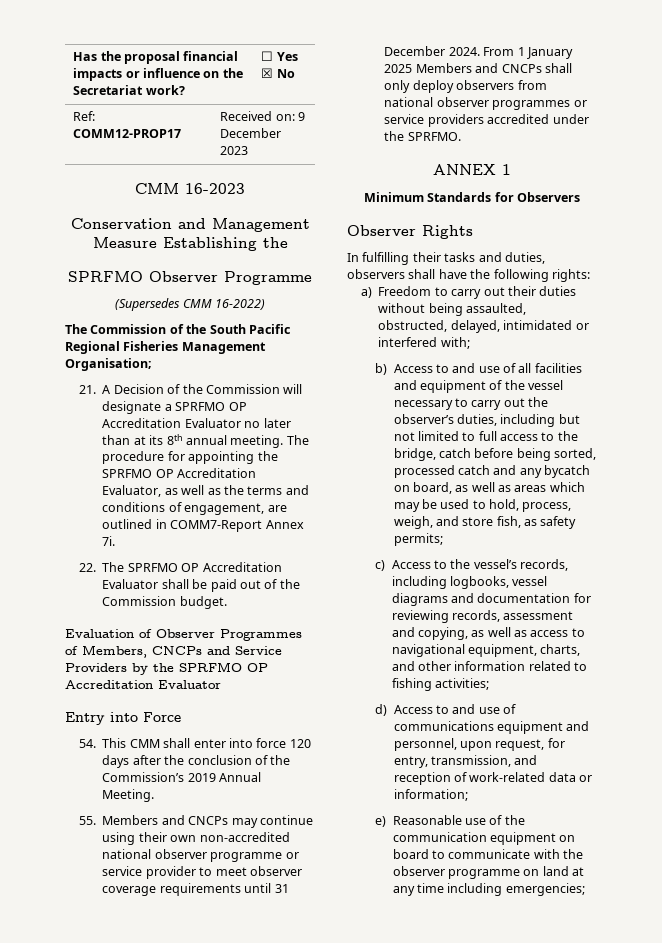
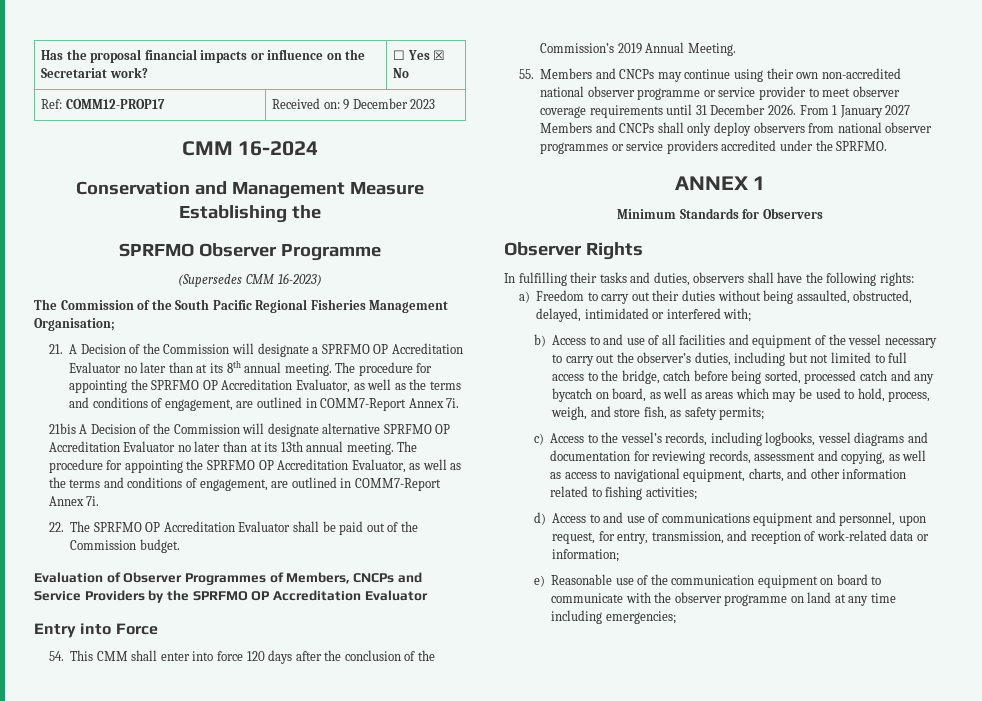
- CMM 16-2023
+ CMM 16-2024
- (Supersedes CMM 16-2022)
+ (Supersedes CMM 16-2023)
+ 21bis A Decision of the Commission will designate alternative SPRFMO OP Accreditation Evaluator no later than at its 13th annual meeting. The procedure for appointing the SPRFMO OP Accreditation Evaluator, as well as the terms and conditions of engagement, are outlined in COMM7-Report Annex 7i.
- 55. Members and CNCPs may continue using their own non-accredited national observer programme or service provider to meet observer coverage requirements until 31 December 2024.
+ 55. Members and CNCPs may continue using their own non-accredited national observer programme or service provider to meet observer coverage requirements until 31 December 2026.
- From 1 January 2025 Members and CNCPs shall only deploy observers from national observer programmes or service providers accredited under the SPRFMO.
+ From 1 January 2027 Members and CNCPs shall only deploy observers from national observer programmes or service providers accredited under the SPRFMO.

